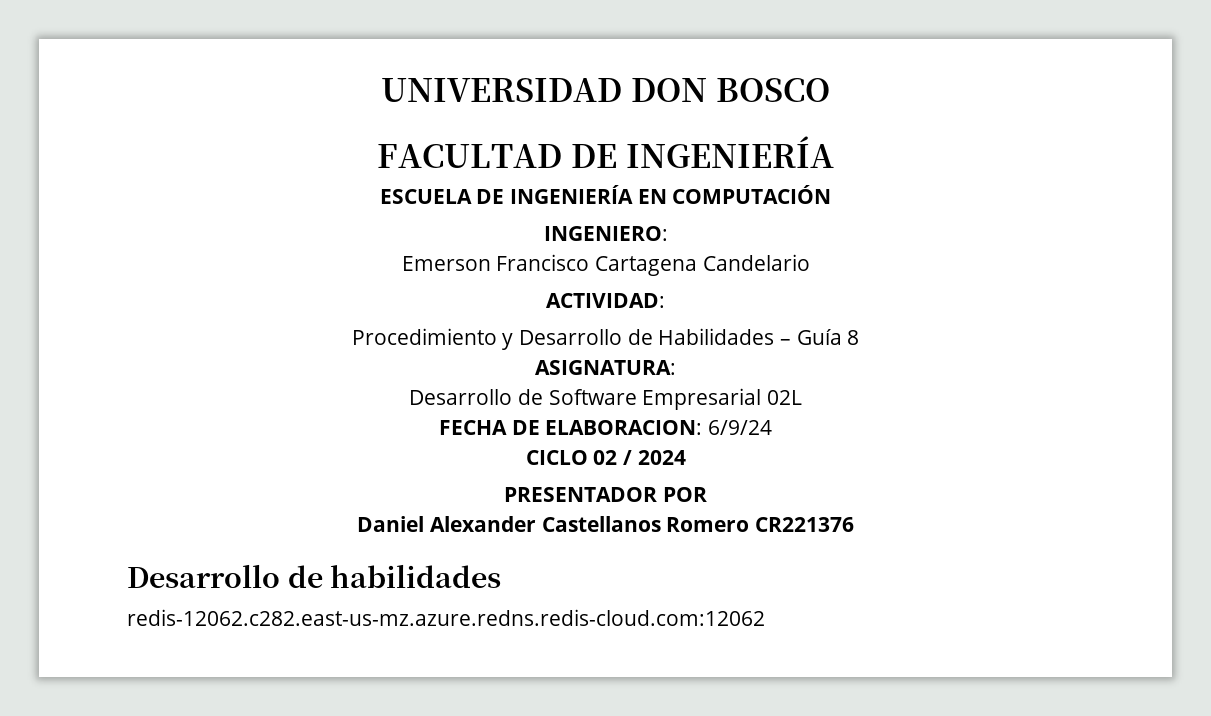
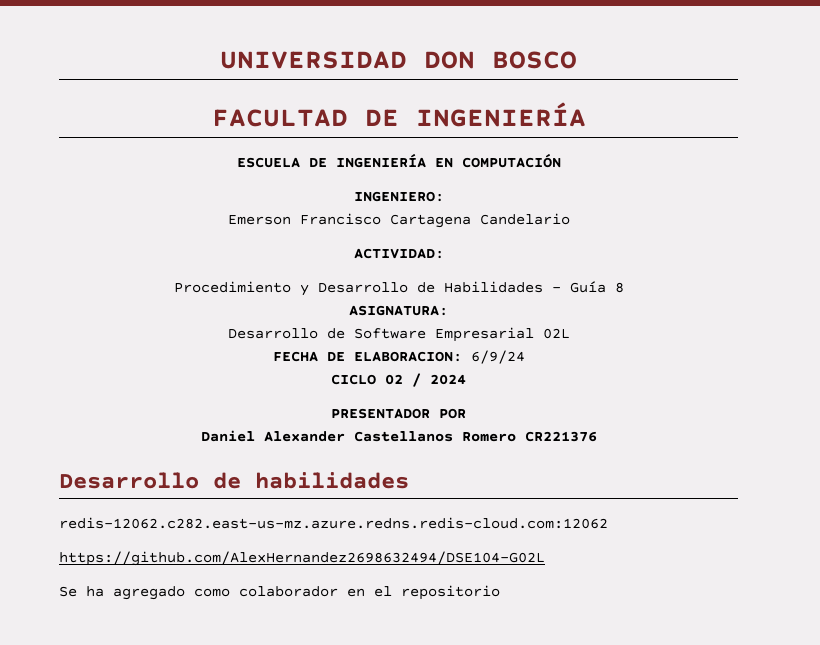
+ https://github.com/AlexHernandez2698632494/DSE104-G02L
+ Se ha agregado como colaborador en el repositorio

